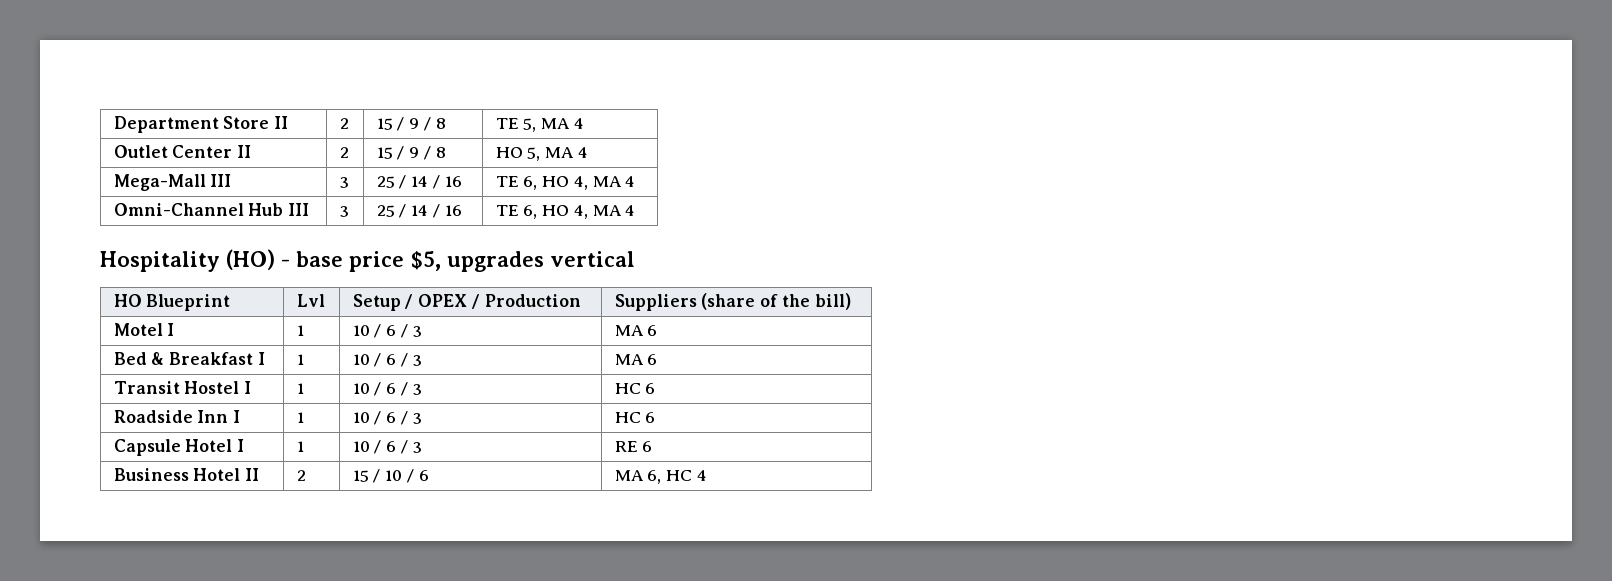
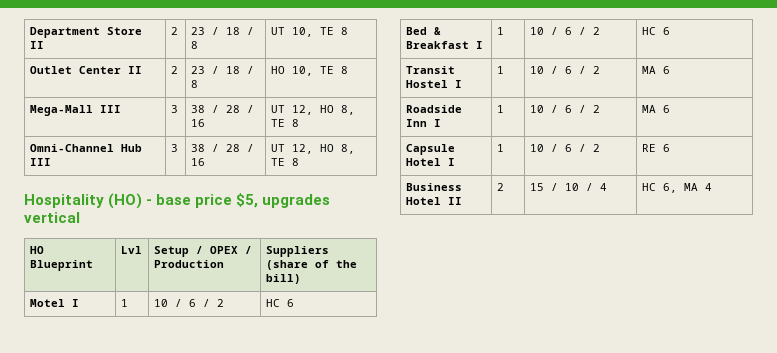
- Department Store II | 2 | 15 / 9 / 8 | TE 5, MA 4
+ Department Store II | 2 | 23 / 18 / 8 | UT 10, TE 8
- Outlet Center II | 2 | 15 / 9 / 8 | HO 5, MA 4
+ Outlet Center II | 2 | 23 / 18 / 8 | HO 10, TE 8
- Mega-Mall III | 3 | 25 / 14 / 16 | TE 6, HO 4, MA 4
+ Mega-Mall III | 3 | 38 / 28 / 16 | UT 12, HO 8, TE 8
- Omni-Channel Hub III | 3 | 25 / 14 / 16 | TE 6, HO 4, MA 4
+ Omni-Channel Hub III | 3 | 38 / 28 / 16 | UT 12, HO 8, TE 8
- Motel I | 1 | 10 / 6 / 3 | MA 6
+ Motel I | 1 | 10 / 6 / 2 | HC 6
- Bed & Breakfast I | 1 | 10 / 6 / 3 | MA 6
+ Bed & Breakfast I | 1 | 10 / 6 / 2 | HC 6
- Transit Hostel I | 1 | 10 / 6 / 3 | HC 6
+ Transit Hostel I | 1 | 10 / 6 / 2 | MA 6
- Roadside Inn I | 1 | 10 / 6 / 3 | HC 6
+ Roadside Inn I | 1 | 10 / 6 / 2 | MA 6
- Capsule Hotel I | 1 | 10 / 6 / 3 | RE 6
+ Capsule Hotel I | 1 | 10 / 6 / 2 | RE 6
- Business Hotel II | 2 | 15 / 10 / 6 | MA 6, HC 4
+ Business Hotel II | 2 | 15 / 10 / 4 | HC 6, MA 4

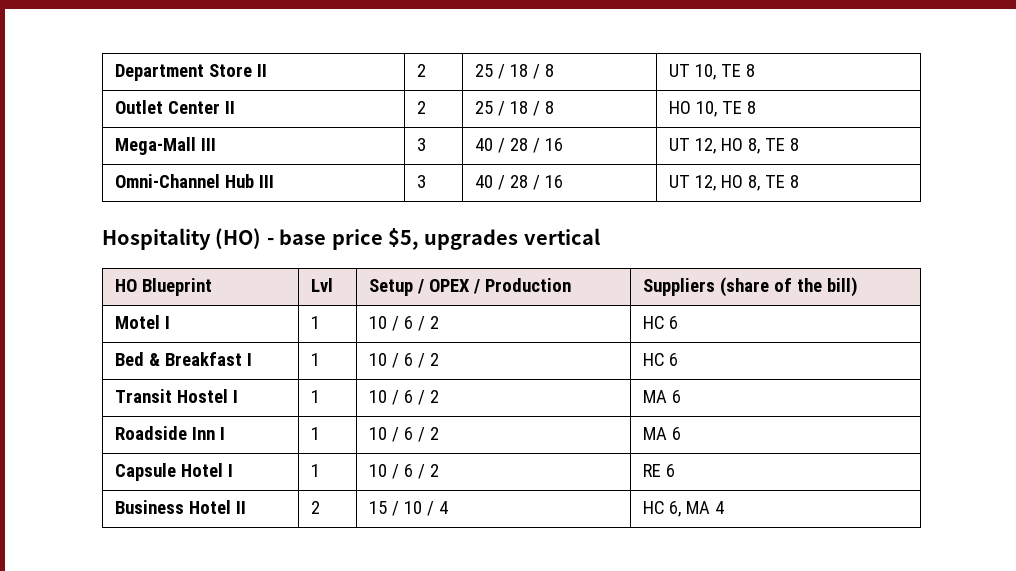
- Department Store II | 2 | 23 / 18 / 8 | UT 10, TE 8
+ Department Store II | 2 | 25 / 18 / 8 | UT 10, TE 8
- Outlet Center II | 2 | 23 / 18 / 8 | HO 10, TE 8
+ Outlet Center II | 2 | 25 / 18 / 8 | HO 10, TE 8
- Mega-Mall III | 3 | 38 / 28 / 16 | UT 12, HO 8, TE 8
+ Mega-Mall III | 3 | 40 / 28 / 16 | UT 12, HO 8, TE 8
- Omni-Channel Hub III | 3 | 38 / 28 / 16 | UT 12, HO 8, TE 8
+ Omni-Channel Hub III | 3 | 40 / 28 / 16 | UT 12, HO 8, TE 8

